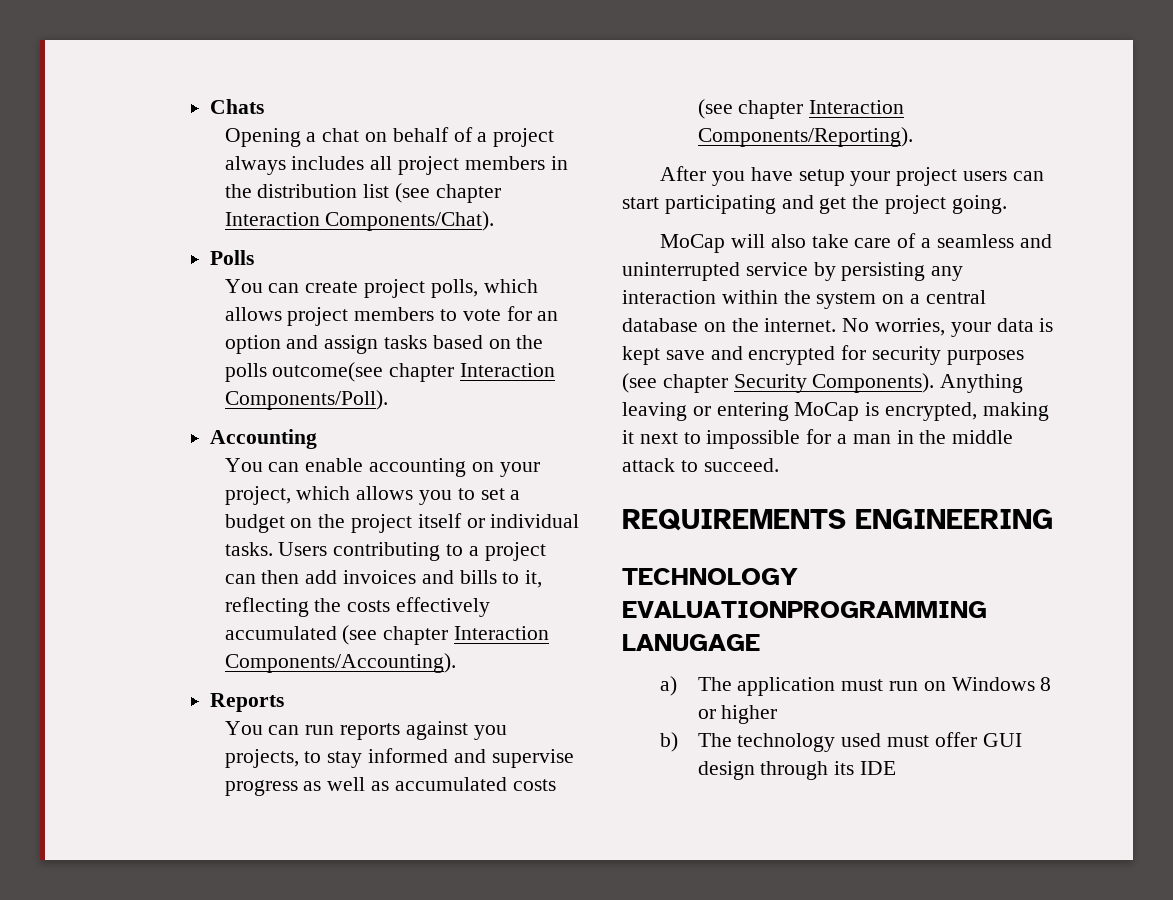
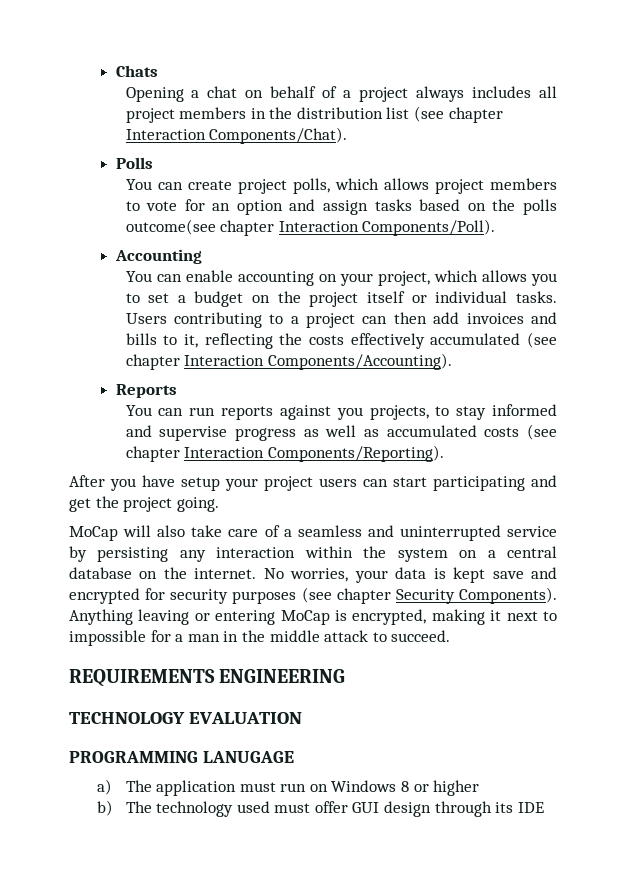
- TECHNOLOGY EVALUATIONPROGRAMMING LANUGAGE
+ TECHNOLOGY EVALUATION
+ PROGRAMMING LANUGAGE

